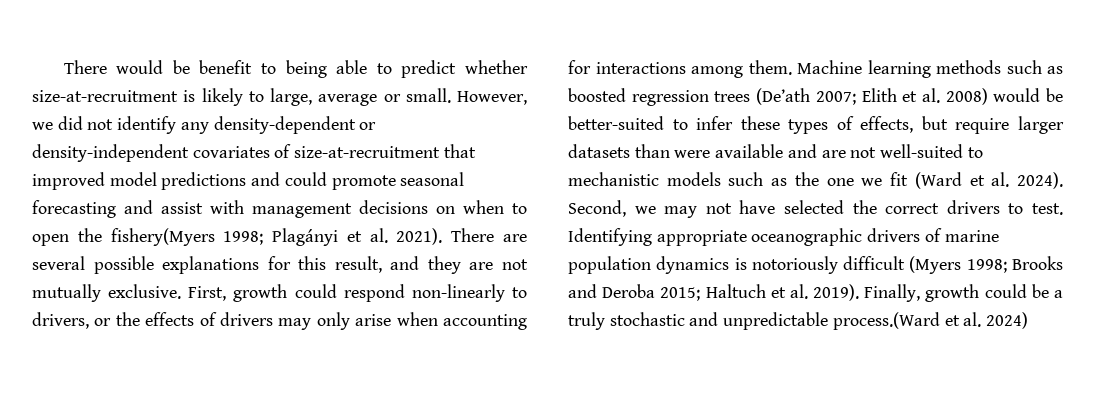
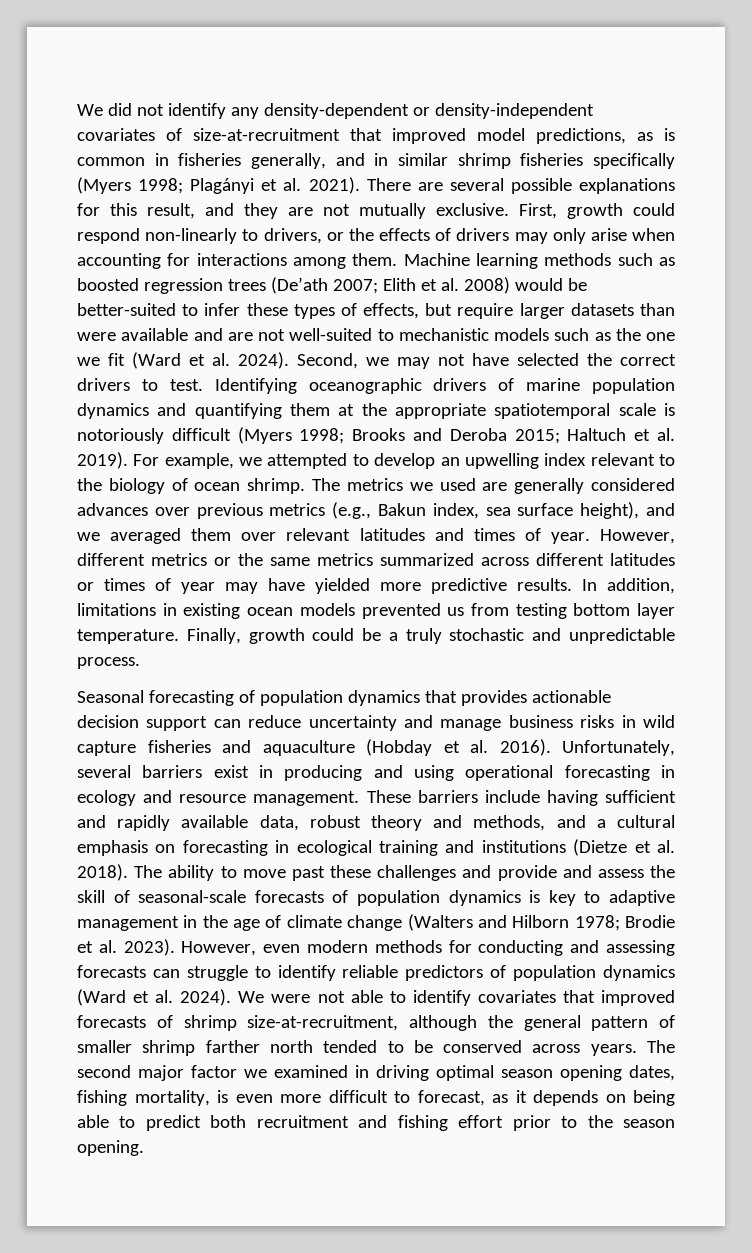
- There would be benefit to being able to predict whether size-at-recruitment is likely to large, average or small. However, we did not identify any density-dependent or density-independent covariates of size-at-recruitment that improved model predictions and could promote seasonal forecasting and assist with management decisions on when to open the fishery(Myers 1998; Plagányi et al. 2021).
+ We did not identify any density-dependent or density-independent covariates of size-at-recruitment that improved model predictions, as is common in fisheries generally, and in similar shrimp fisheries specifically (Myers 1998; Plagányi et al. 2021).
- Identifying appropriate oceanographic drivers of marine population dynamics is notoriously difficult (Myers 1998; Brooks and Deroba 2015; Haltuch et al. 2019).
+ Identifying oceanographic drivers of marine population dynamics and quantifying them at the appropriate spatiotemporal scale is notoriously difficult (Myers 1998; Brooks and Deroba 2015; Haltuch et al. 2019).
+ For example, we attempted to develop an upwelling index relevant to the biology of ocean shrimp. The metrics we used are generally considered advances over previous metrics (e.g., Bakun index, sea surface height), and we averaged them over relevant latitudes and times of year. However, different metrics or the same metrics summarized across different latitudes or times of year may have yielded more predictive results. In addition, limitations in existing ocean models prevented us from testing bottom layer temperature.
- Finally, growth could be a truly stochastic and unpredictable process.(Ward et al. 2024)
+ Finally, growth could be a truly stochastic and unpredictable process.
+ Seasonal forecasting of population dynamics that provides actionable decision support can reduce uncertainty and manage business risks in wild capture fisheries and aquaculture (Hobday et al. 2016). Unfortunately, several barriers exist in producing and using operational forecasting in ecology and resource management. These barriers include having sufficient and rapidly available data, robust theory and methods, and a cultural emphasis on forecasting in ecological training and institutions (Dietze et al. 2018). The ability to move past these challenges and provide and assess the skill of seasonal-scale forecasts of population dynamics is key to adaptive management in the age of climate change (Walters and Hilborn 1978; Brodie et al. 2023). However, even modern methods for conducting and assessing forecasts can struggle to identify reliable predictors of population dynamics (Ward et al. 2024). We were not able to identify covariates that improved forecasts of shrimp size-at-recruitment, although the general pattern of smaller shrimp farther north tended to be conserved across years. The second major factor we examined in driving optimal season opening dates, fishing mortality, is even more difficult to forecast, as it depends on being able to predict both recruitment and fishing effort prior to the season opening.

